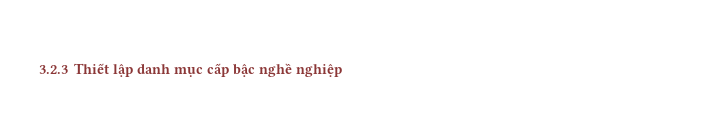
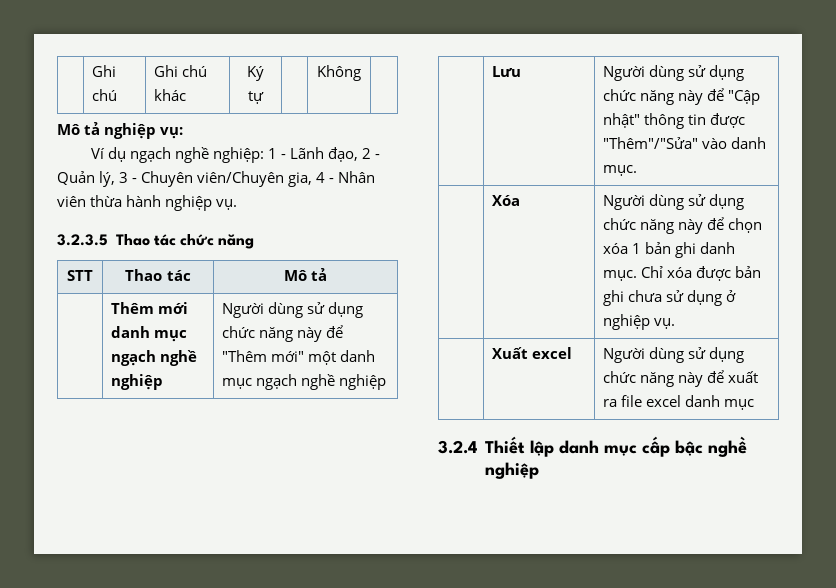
- 3.2.3 Thiết lập danh mục cấp bậc nghề nghiệp
+ | Ghi chú | Ghi chú khác | Ký tự | | Không |
+ Mô tả nghiệp vụ:
+ Ví dụ ngạch nghề nghiệp: 1 - Lãnh đạo, 2 - Quản lý, 3 - Chuyên viên/Chuyên gia, 4 - Nhân viên thừa hành nghiệp vụ.
+ 3.2.3.5 Thao tác chức năng
+ STT | Thao tác | Mô tả
+ | Thêm mới danh mục ngạch nghề nghiệp | Người dùng sử dụng chức năng này để "Thêm mới" một danh mục ngạch nghề nghiệp
+ | Lưu | Người dùng sử dụng chức năng này để "Cập nhật" thông tin được "Thêm"/"Sửa" vào danh mục.
+ | Xóa | Người dùng sử dụng chức năng này để chọn xóa 1 bản ghi danh mục. Chỉ xóa được bản ghi chưa sử dụng ở nghiệp vụ.
+ | Xuất excel | Người dùng sử dụng chức năng này để xuất ra file excel danh mục
+ 3.2.4 Thiết lập danh mục cấp bậc nghề nghiệp

